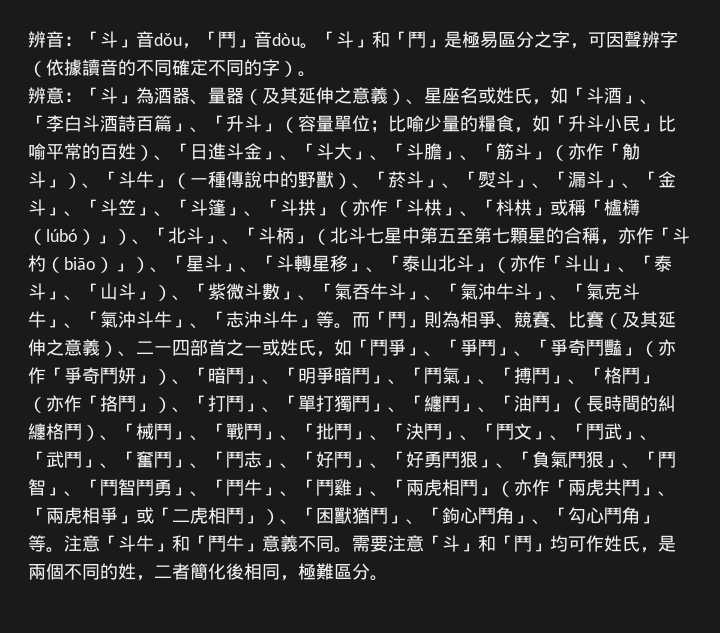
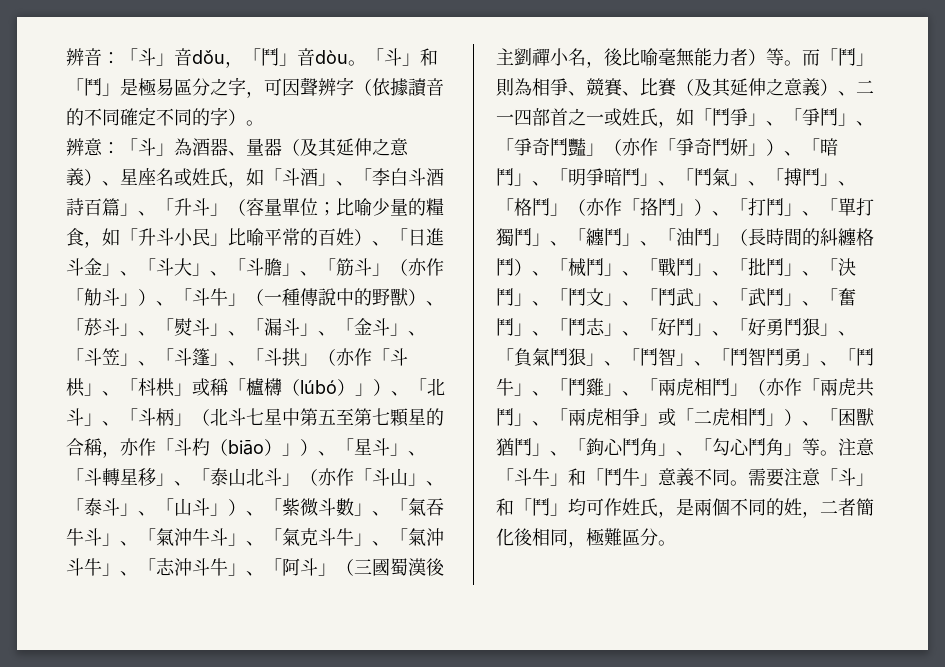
- 比喻少量的糧食，如「升斗小民」比喻平常的百姓）、「日進斗金」、「斗大」、「斗膽」、「筋斗」（亦作「觔斗」）、「斗牛」（一種傳說中的野獸）、「菸斗」、「熨斗」、「漏斗」、「金斗」、「斗笠」、「斗篷」、「斗拱」（亦作「斗栱」、「枓栱」或稱「櫨欂（lúbó）」）、「北斗」、「斗柄」（北斗七星中第五至第七顆星的合稱，亦作「斗杓（biāo）」）、「星斗」、「斗轉星移」、「泰山北斗」（亦作「斗山」、「泰斗」、「山斗」）、「紫微斗數」、「氣吞牛斗」、「氣沖牛斗」、「氣克斗牛」、「氣沖斗牛」、「志沖斗牛」等。
+ 比喻少量的糧食，如「升斗小民」比喻平常的百姓）、「日進斗金」、「斗大」、「斗膽」、「筋斗」（亦作「觔斗」）、「斗牛」（一種傳說中的野獸）、「菸斗」、「熨斗」、「漏斗」、「金斗」、「斗笠」、「斗篷」、「斗拱」（亦作「斗栱」、「枓栱」或稱「櫨欂（lúbó）」）、「北斗」、「斗柄」（北斗七星中第五至第七顆星的合稱，亦作「斗杓（biāo）」）、「星斗」、「斗轉星移」、「泰山北斗」（亦作「斗山」、「泰斗」、「山斗」）、「紫微斗數」、「氣吞牛斗」、「氣沖牛斗」、「氣克斗牛」、「氣沖斗牛」、「志沖斗牛」、「阿斗」（三國蜀漢後主劉禪小名，後比喻毫無能力者）等。

